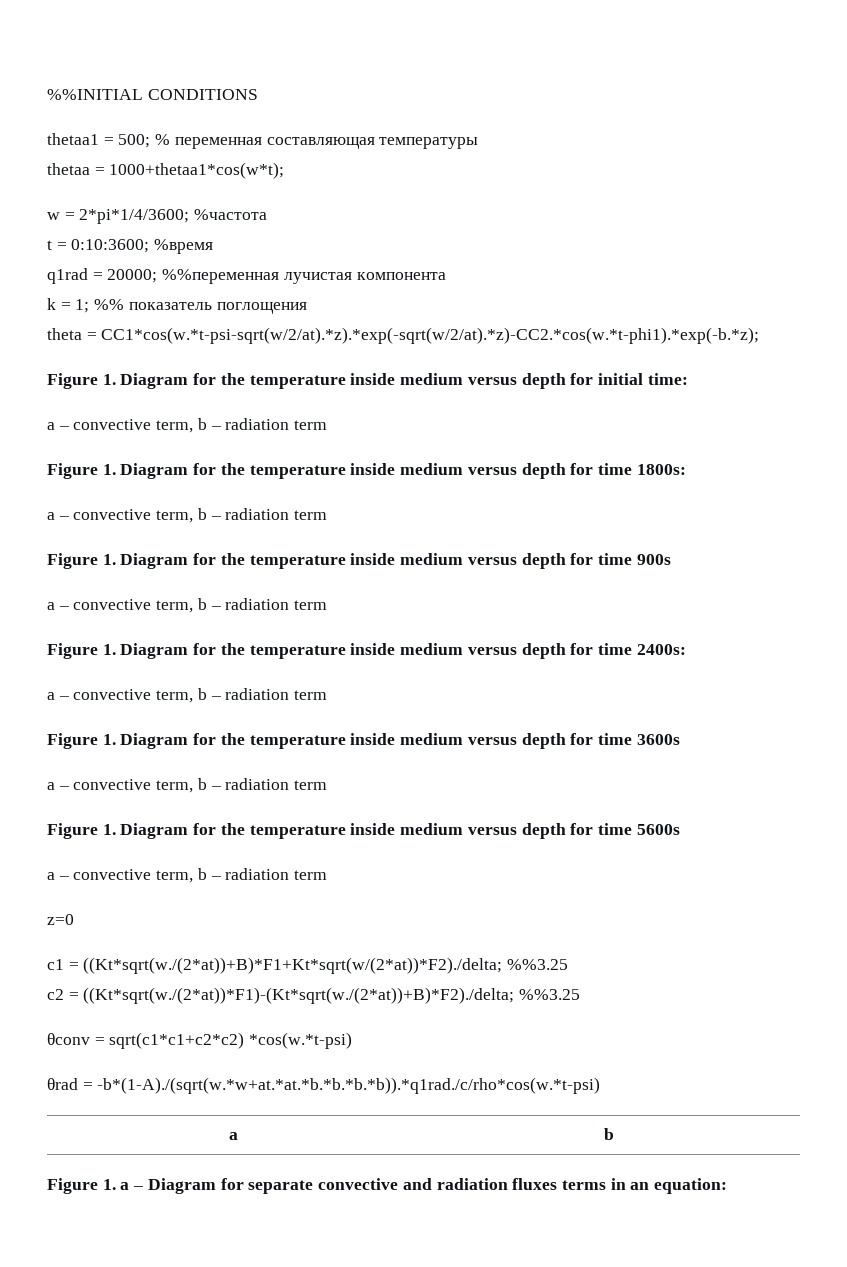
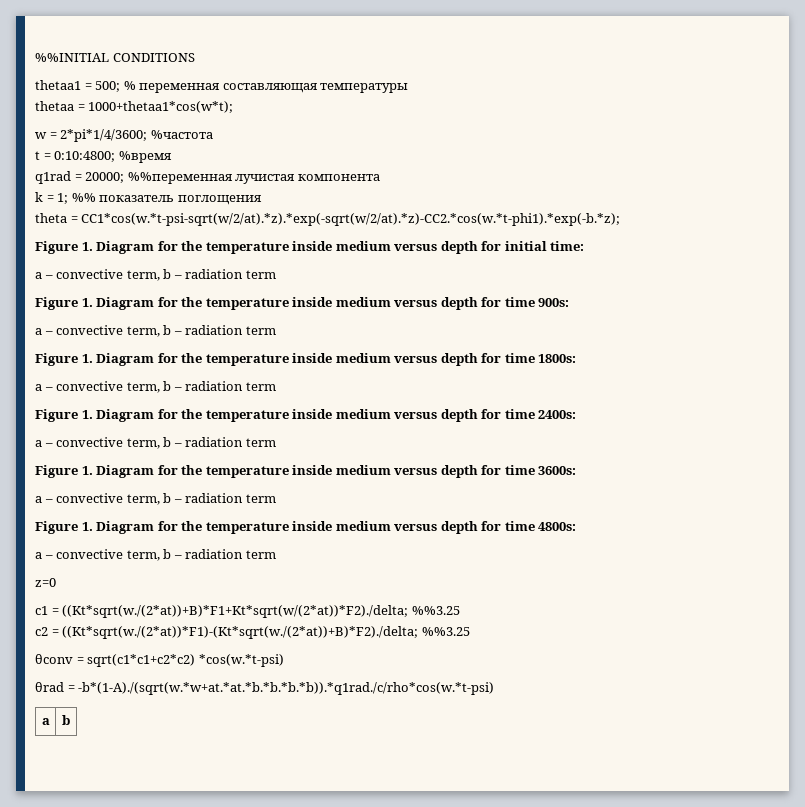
- t = 0:10:3600; %время
+ t = 0:10:4800; %время
- Figure 1. Diagram for the temperature inside medium versus depth for time 1800s:
+ Figure 1. Diagram for the temperature inside medium versus depth for time 900s:
- Figure 1. Diagram for the temperature inside medium versus depth for time 900s
+ Figure 1. Diagram for the temperature inside medium versus depth for time 1800s:
- Figure 1. Diagram for the temperature inside medium versus depth for time 3600s
+ Figure 1. Diagram for the temperature inside medium versus depth for time 3600s:
- Figure 1. Diagram for the temperature inside medium versus depth for time 5600s
+ Figure 1. Diagram for the temperature inside medium versus depth for time 4800s:
- Figure 1. a – Diagram for separate convective and radiation fluxes terms in an equation:

